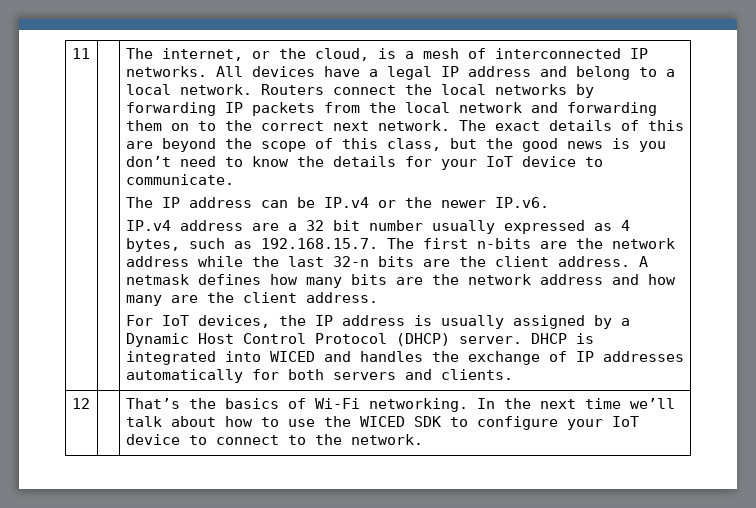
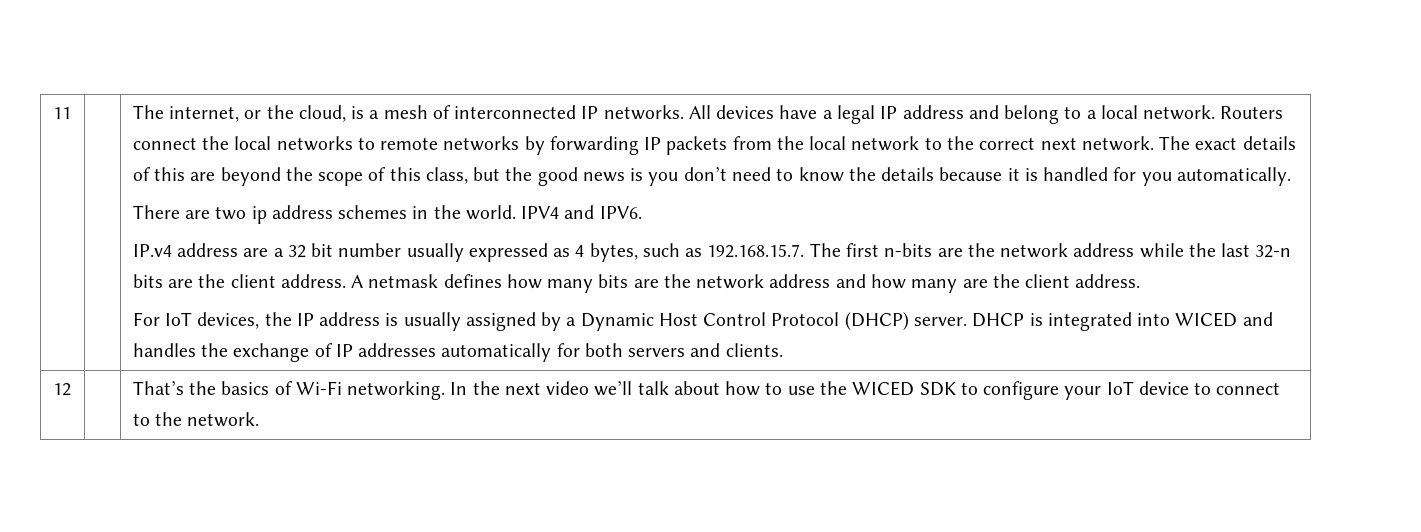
- Routers connect the local networks by forwarding IP packets from the local network and forwarding them on to the correct next network.
+ Routers connect the local networks to remote networks by forwarding IP packets from the local network to the correct next network.
- The exact details of this are beyond the scope of this class, but the good news is you don’t need to know the details for your IoT device to communicate.
- The IP address can be IP.v4 or the newer IP.v6.
+ The exact details of this are beyond the scope of this class, but the good news is you don’t need to know the details because it is handled for you automatically.
+ There are two ip address schemes in the world. IPV4 and IPV6.
- 12 | | That’s the basics of Wi-Fi networking. In the next time we’ll talk about how to use the WICED SDK to configure your IoT device to connect to the network.
+ 12 | | That’s the basics of Wi-Fi networking. In the next video we’ll talk about how to use the WICED SDK to configure your IoT device to connect to the network.

